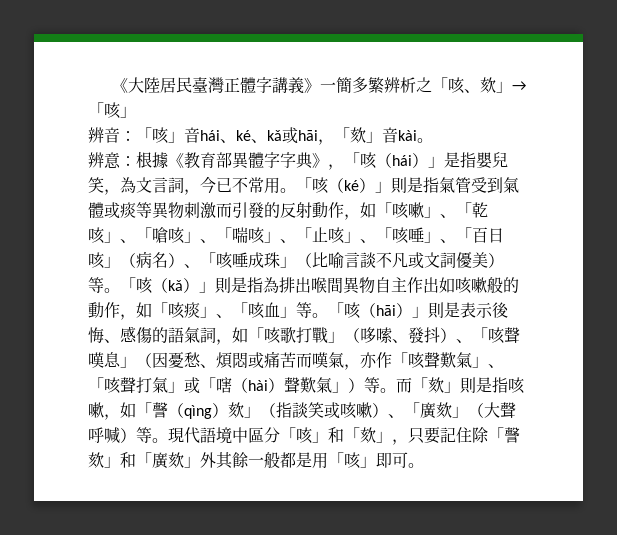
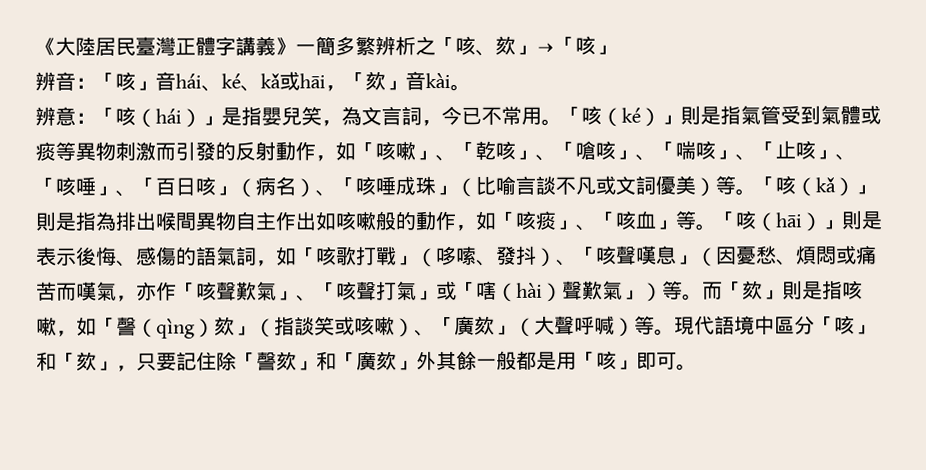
- 辨意：根據《教育部異體字字典》，「咳（hái）」是指嬰兒笑，為文言詞，今已不常用。
+ 辨意：「咳（hái）」是指嬰兒笑，為文言詞，今已不常用。

